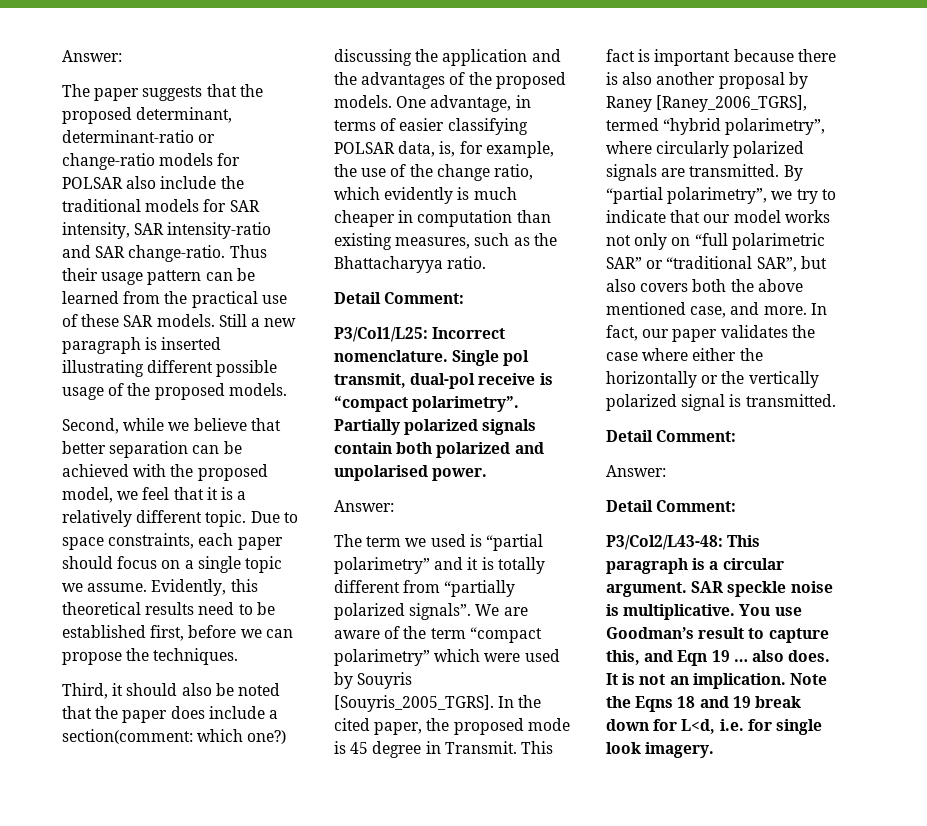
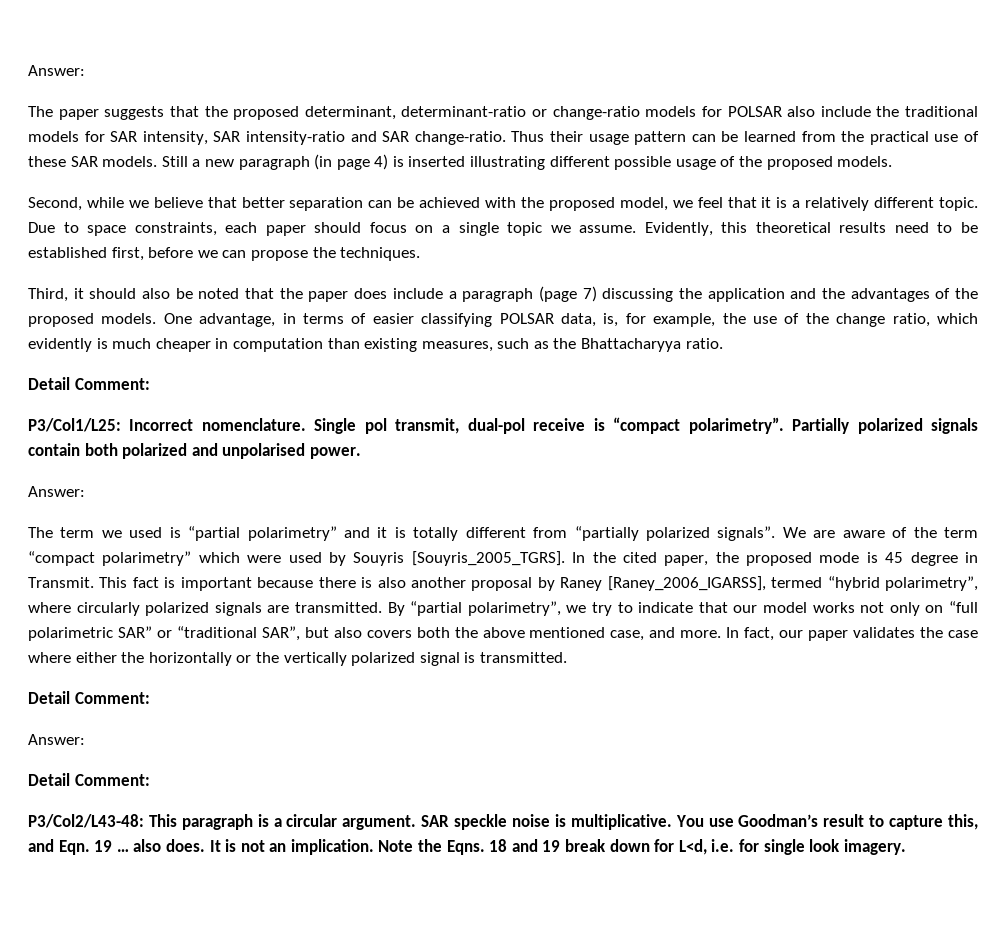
- Still a new paragraph is inserted illustrating different possible usage of the proposed models.
+ Still a new paragraph (in page 4) is inserted illustrating different possible usage of the proposed models.
- Third, it should also be noted that the paper does include a section(comment: which one?) discussing the application and the advantages of the proposed models.
+ Third, it should also be noted that the paper does include a paragraph (page 7) discussing the application and the advantages of the proposed models.
- This fact is important because there is also another proposal by Raney [Raney_2006_TGRS], termed “hybrid polarimetry”, where circularly polarized signals are transmitted.
+ This fact is important because there is also another proposal by Raney [Raney_2006_IGARSS], termed “hybrid polarimetry”, where circularly polarized signals are transmitted.
- You use Goodman’s result to capture this, and Eqn 19 … also does.
+ You use Goodman’s result to capture this, and Eqn. 19 … also does.
- Note the Eqns 18 and 19 break down for L<d, i.e. for single look imagery.
+ Note the Eqns. 18 and 19 break down for L<d, i.e. for single look imagery.

